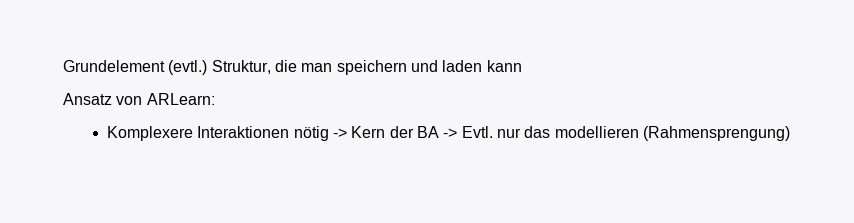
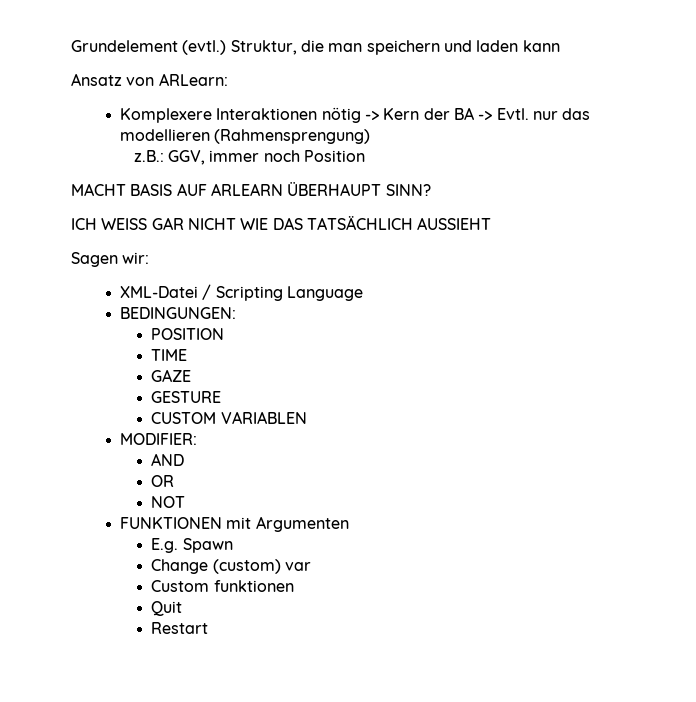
+ z.B.: GGV, immer noch Position
+ MACHT BASIS AUF ARLEARN ÜBERHAUPT SINN?
+ ICH WEISS GAR NICHT WIE DAS TATSÄCHLICH AUSSIEHT
+ Sagen wir:
+ XML-Datei / Scripting Language
+ BEDINGUNGEN:
+ POSITION
+ TIME
+ GAZE
+ GESTURE
+ CUSTOM VARIABLEN
+ MODIFIER:
+ AND
+ OR
+ NOT
+ FUNKTIONEN mit Argumenten
+ E.g. Spawn
+ Change (custom) var
+ Custom funktionen
+ Quit
+ Restart

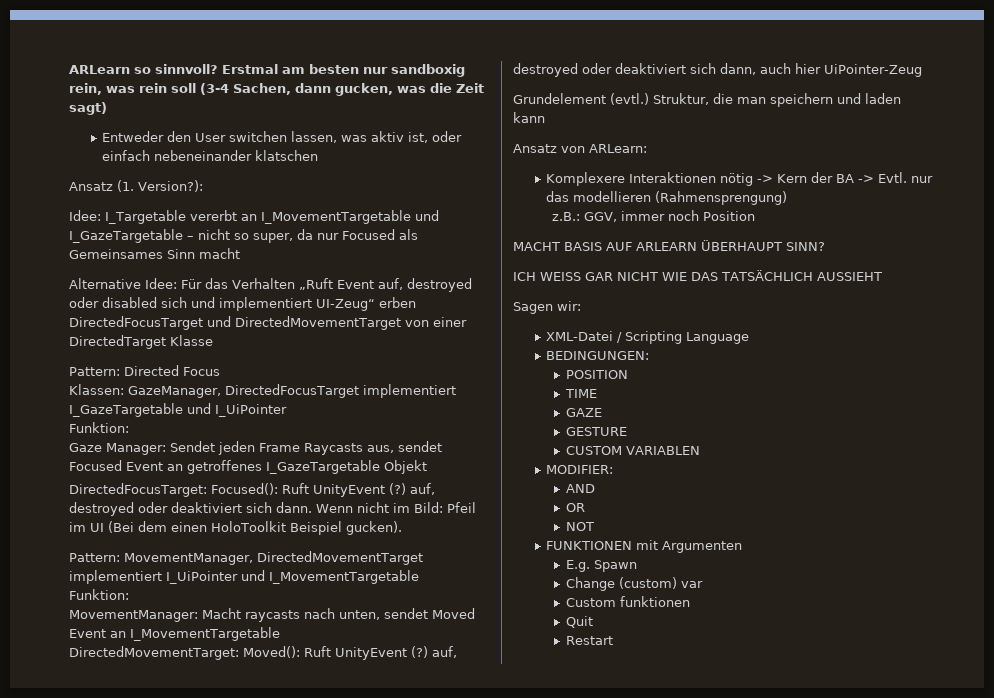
+ ARLearn so sinnvoll? Erstmal am besten nur sandboxig rein, was rein soll (3-4 Sachen, dann gucken, was die Zeit sagt)
+ Entweder den User switchen lassen, was aktiv ist, oder einfach nebeneinander klatschen
+ Ansatz (1. Version?):
+ Idee: I_Targetable vererbt an I_MovementTargetable und I_GazeTargetable – nicht so super, da nur Focused als Gemeinsames Sinn macht
+ Alternative Idee: Für das Verhalten „Ruft Event auf, destroyed oder disabled sich und implementiert UI-Zeug“ erben DirectedFocusTarget und DirectedMovementTarget von einer DirectedTarget Klasse
+ Pattern: Directed Focus
+ Klassen: GazeManager, DirectedFocusTarget implementiert I_GazeTargetable und I_UiPointer
+ Funktion:
+ Gaze Manager: Sendet jeden Frame Raycasts aus, sendet Focused Event an getroffenes I_GazeTargetable Objekt
+ DirectedFocusTarget: Focused(): Ruft UnityEvent (?) auf, destroyed oder deaktiviert sich dann. Wenn nicht im Bild: Pfeil im UI (Bei dem einen HoloToolkit Beispiel gucken).
+ Pattern: MovementManager, DirectedMovementTarget implementiert I_UiPointer und I_MovementTargetable
+ Funktion:
+ MovementManager: Macht raycasts nach unten, sendet Moved Event an I_MovementTargetable
+ DirectedMovementTarget: Moved(): Ruft UnityEvent (?) auf, destroyed oder deaktiviert sich dann, auch hier UiPointer-Zeug

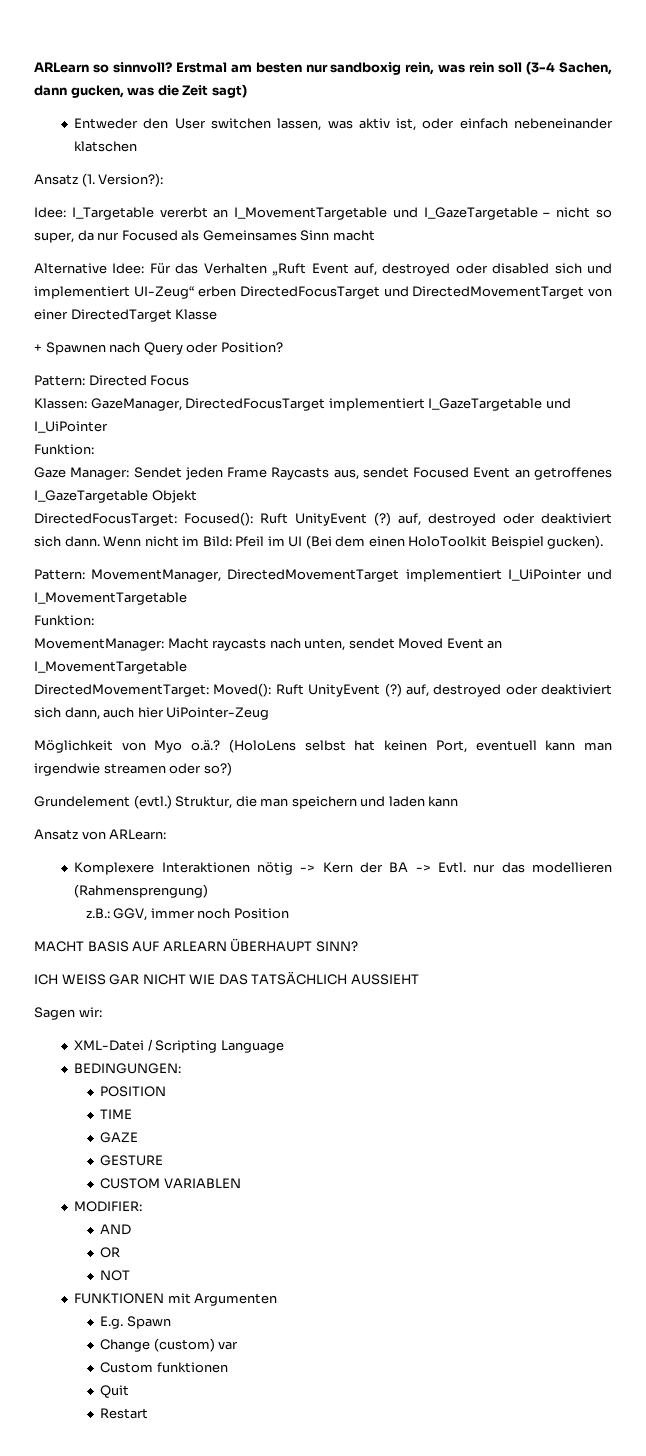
+ + Spawnen nach Query oder Position?
+ Möglichkeit von Myo o.ä.? (HoloLens selbst hat keinen Port, eventuell kann man irgendwie streamen oder so?)

